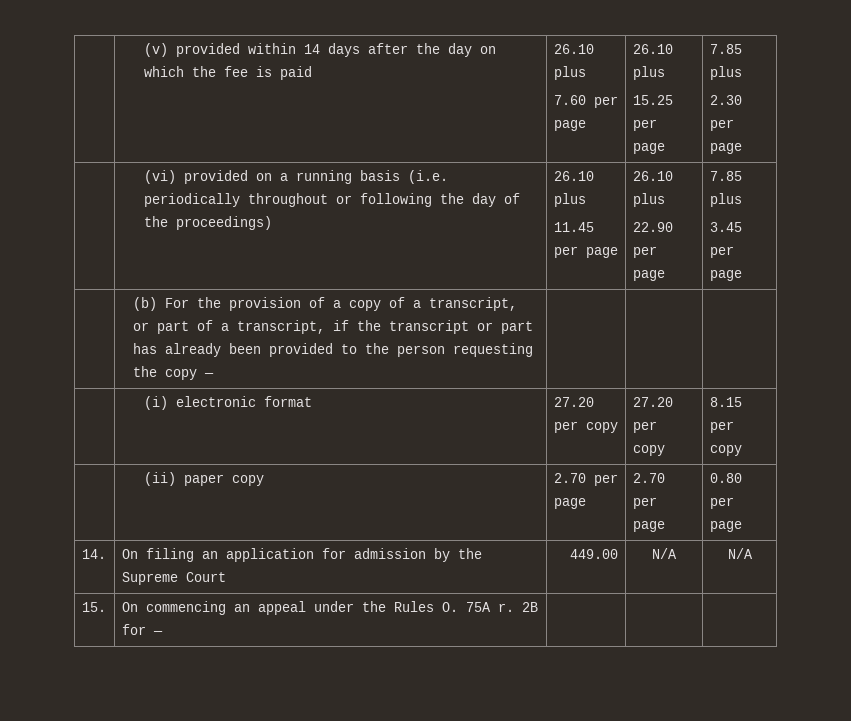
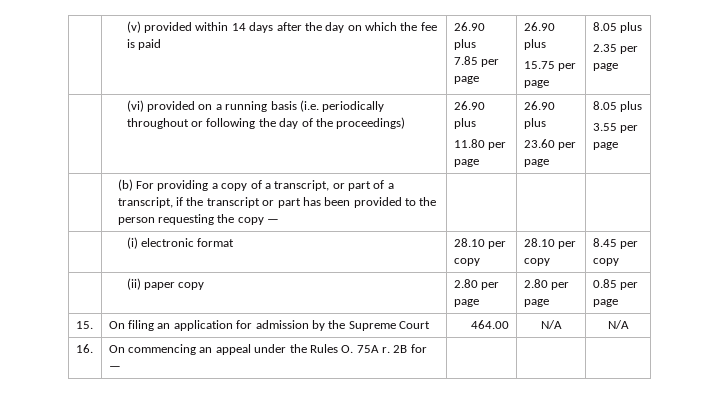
- | (v) provided within 14 days after the day on which the fee is paid | 26.10 plus
- 7.60 per page | 26.10 plus
- 15.25 per page | 7.85 plus
- 2.30 per page
+ | (v) provided within 14 days after the day on which the fee is paid | 26.90 plus
+ 7.85 per page | 26.90 plus
+ 15.75 per page | 8.05 plus
+ 2.35 per page
- | (vi) provided on a running basis (i.e. periodically throughout or following the day of the proceedings) | 26.10 plus
- 11.45 per page | 26.10 plus
- 22.90 per page | 7.85 plus
- 3.45 per page
+ | (vi) provided on a running basis (i.e. periodically throughout or following the day of the proceedings) | 26.90 plus
+ 11.80 per page | 26.90 plus
+ 23.60 per page | 8.05 plus
+ 3.55 per page
- | (b) For the provision of a copy of a transcript, or part of a transcript, if the transcript or part has already been provided to the person requesting the copy — | | |
+ | (b) For providing a copy of a transcript, or part of a transcript, if the transcript or part has been provided to the person requesting the copy — | | |
- | (i) electronic format | 27.20 per copy | 27.20 per copy | 8.15 per copy
+ | (i) electronic format | 28.10 per copy | 28.10 per copy | 8.45 per copy
- | (ii) paper copy | 2.70 per page | 2.70 per page | 0.80 per page
- 14. | On filing an application for admission by the Supreme Court | 449.00 | N/A | N/A
+ | (ii) paper copy | 2.80 per page | 2.80 per page | 0.85 per page
+ 15. | On filing an application for admission by the Supreme Court | 464.00 | N/A | N/A
- 15. | On commencing an appeal under the Rules O. 75A r. 2B for — | | |
+ 16. | On commencing an appeal under the Rules O. 75A r. 2B for — | | |

